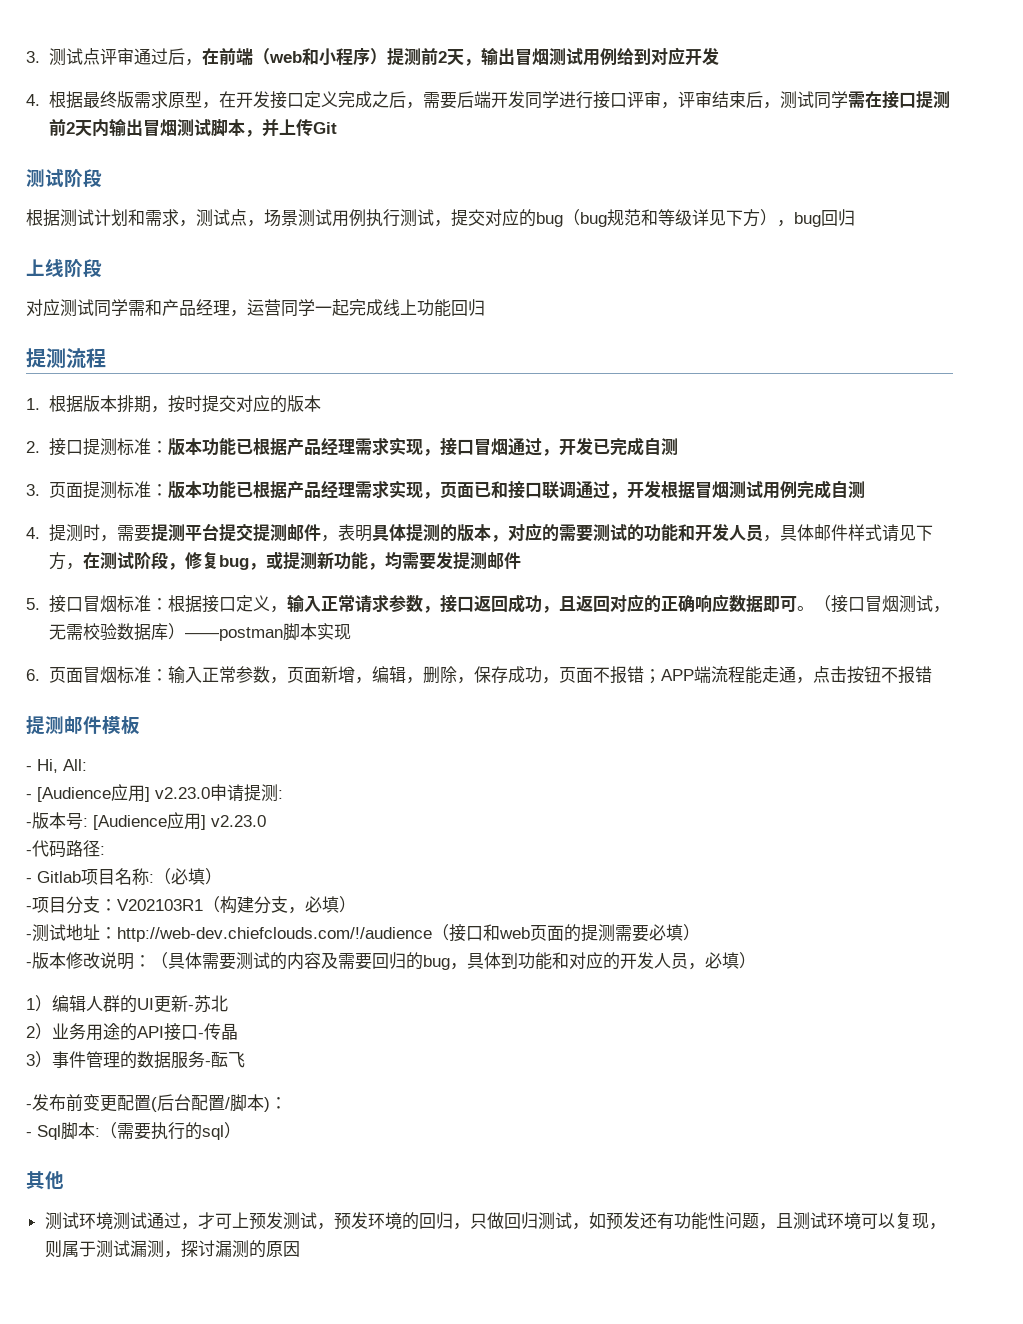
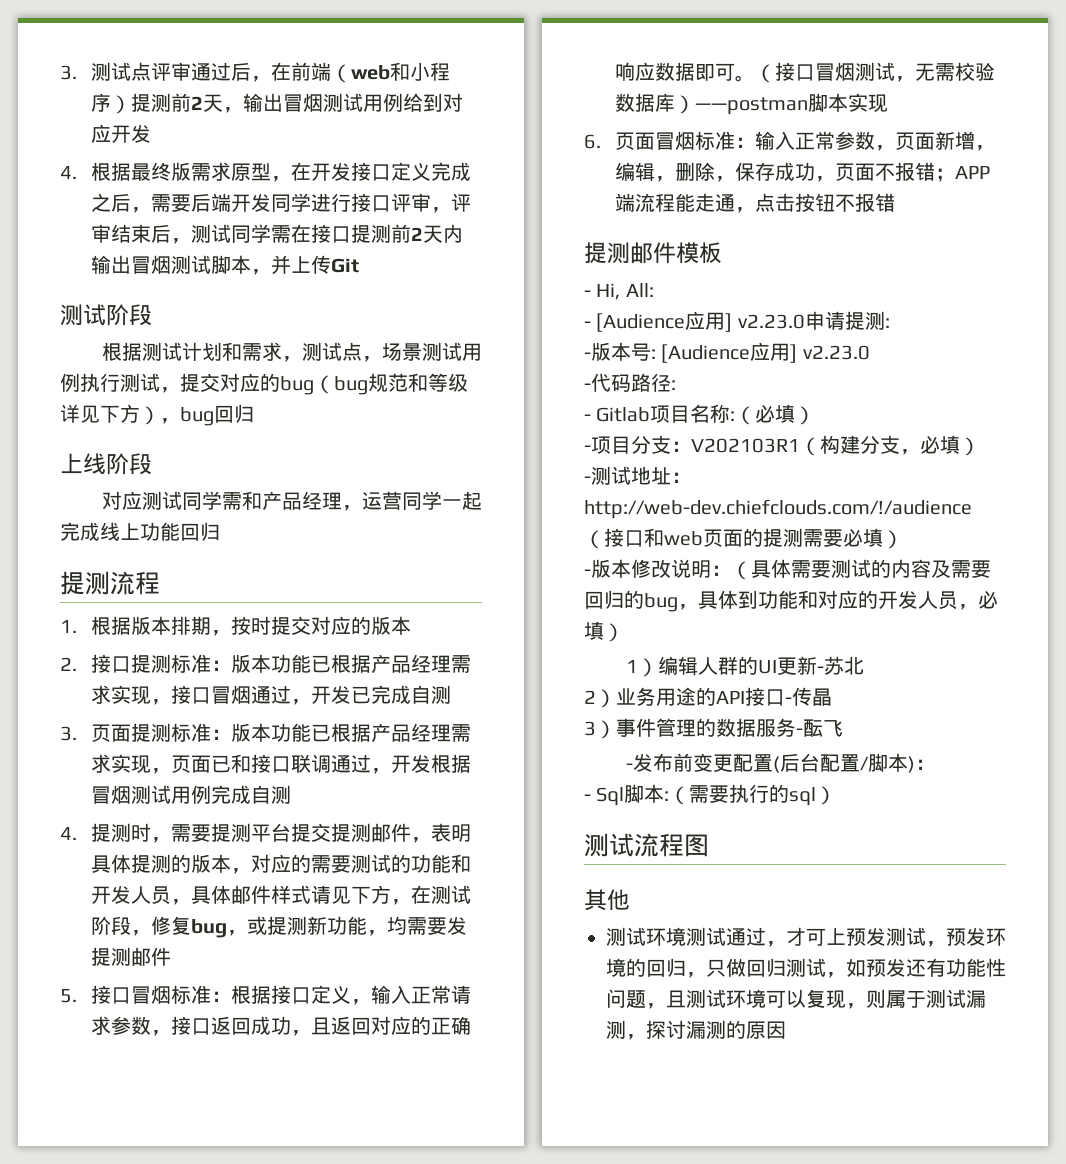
+ 测试流程图

